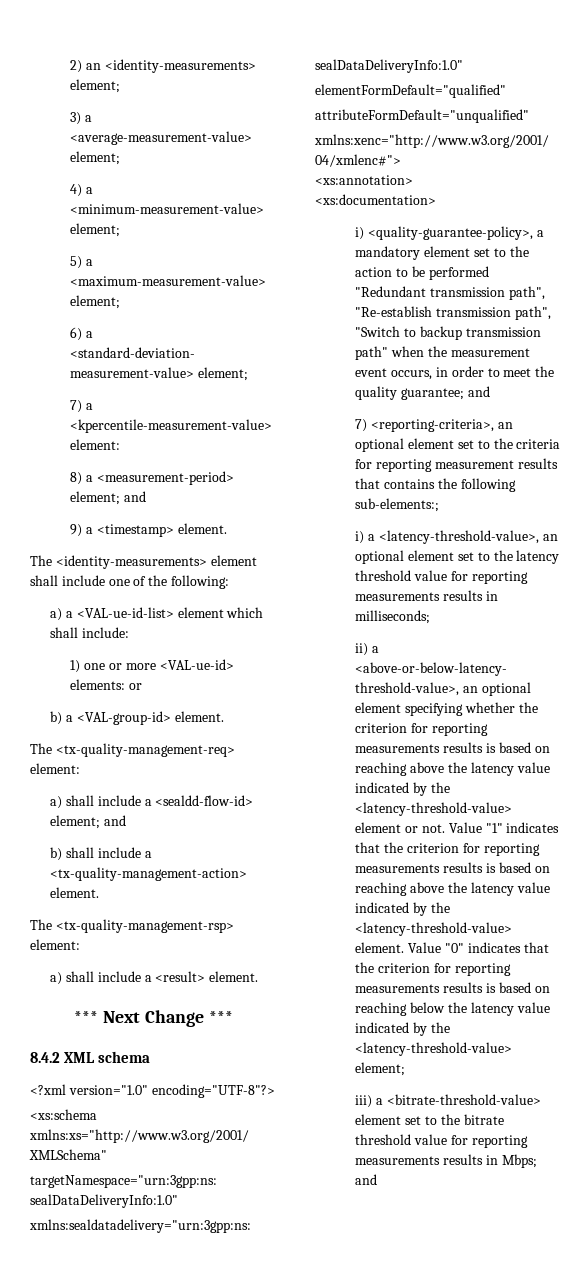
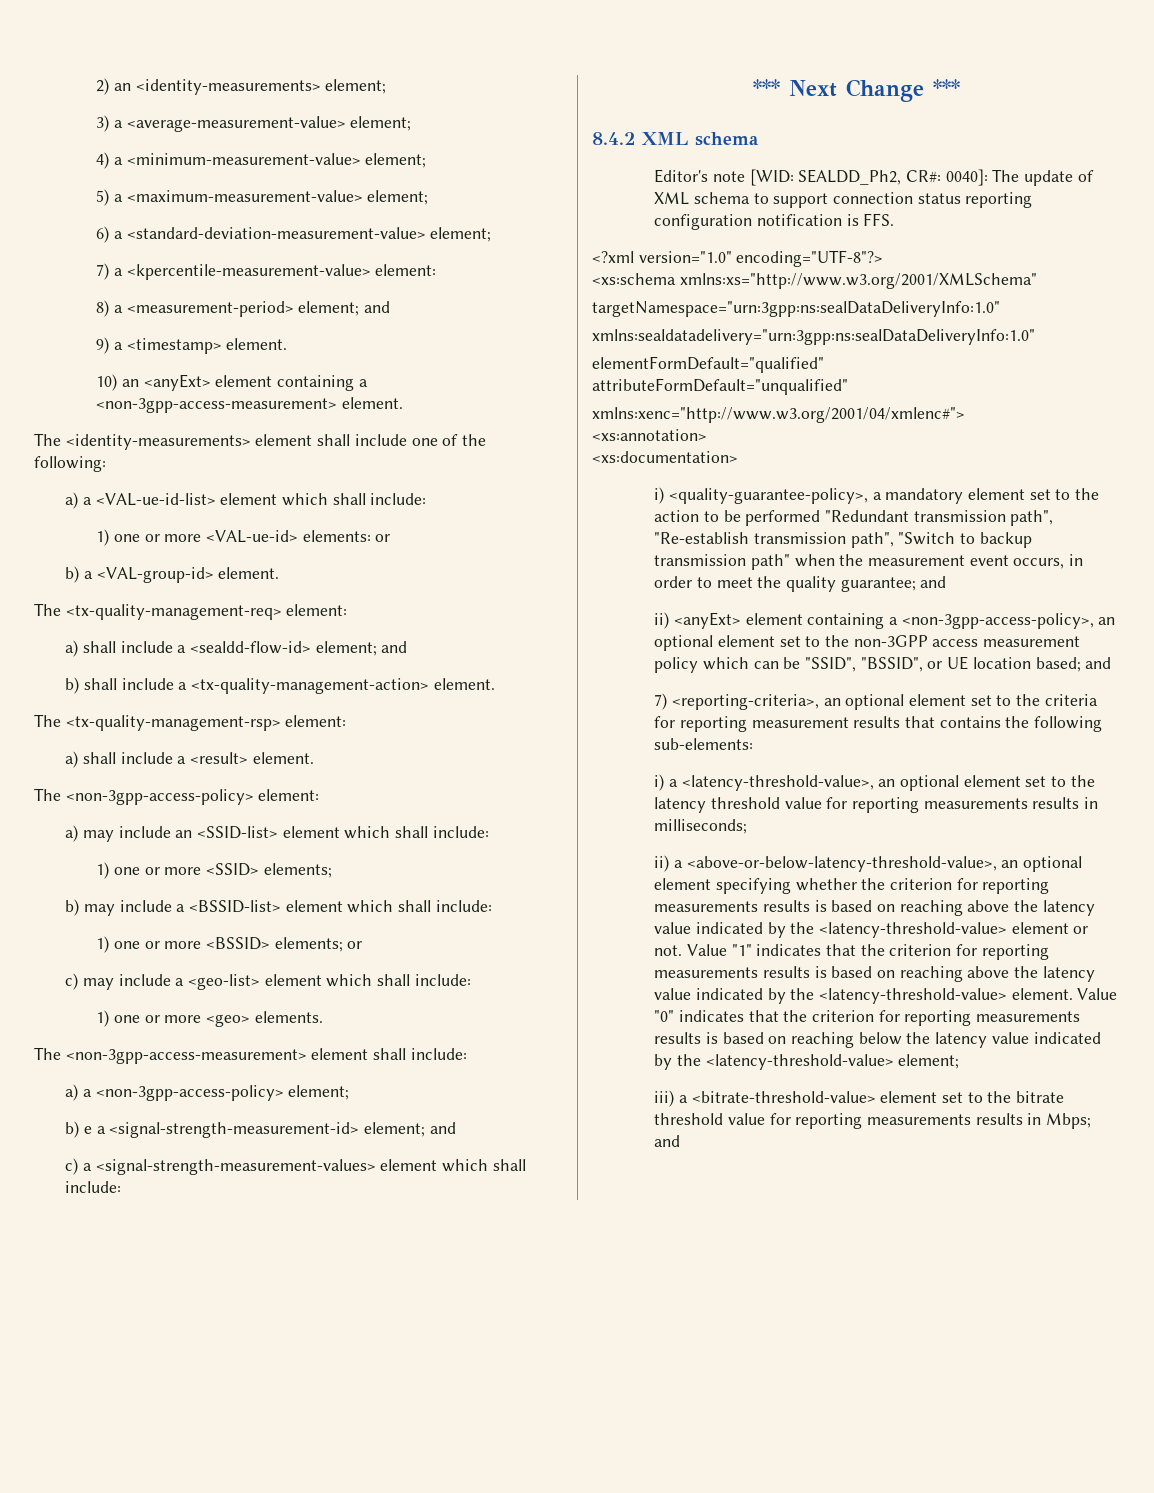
+ 10) an <anyExt> element containing a <non-3gpp-access-measurement> element.
+ The <non-3gpp-access-policy> element:
+ a) may include an <SSID-list> element which shall include:
+ 1) one or more <SSID> elements;
+ b) may include a <BSSID-list> element which shall include:
+ 1) one or more <BSSID> elements; or
+ c) may include a <geo-list> element which shall include:
+ 1) one or more <geo> elements.
+ The <non-3gpp-access-measurement> element shall include:
+ a) a <non-3gpp-access-policy> element;
+ b) e a <signal-strength-measurement-id> element; and
+ c) a <signal-strength-measurement-values> element which shall include:
+ Editor's note [WID: SEALDD_Ph2, CR#: 0040]: The update of XML schema to support connection status reporting configuration notification is FFS.
+ ii) <anyExt> element containing a <non-3gpp-access-policy>, an optional element set to the non-3GPP access measurement policy which can be "SSID", "BSSID", or UE location based; and
- 7) <reporting-criteria>, an optional element set to the criteria for reporting measurement results that contains the following sub-elements:;
+ 7) <reporting-criteria>, an optional element set to the criteria for reporting measurement results that contains the following sub-elements:

